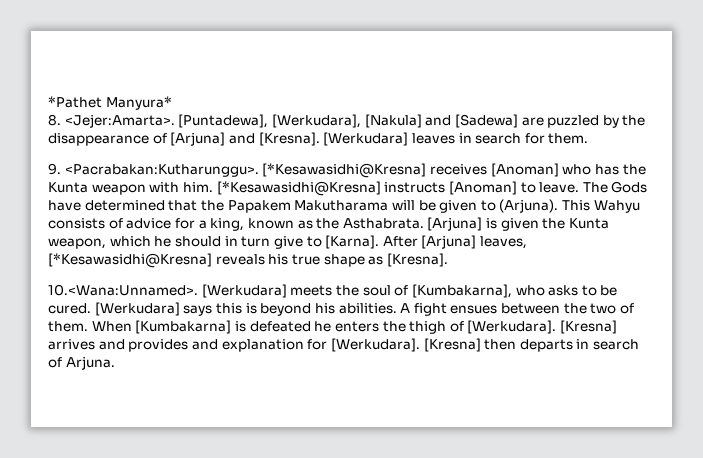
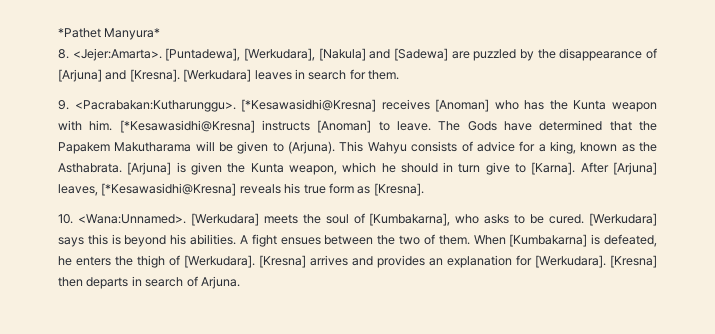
- After [Arjuna] leaves, [*Kesawasidhi@Kresna] reveals his true shape as [Kresna].
+ After [Arjuna] leaves, [*Kesawasidhi@Kresna] reveals his true form as [Kresna].
- 10.<Wana:Unnamed>. [Werkudara] meets the soul of [Kumbakarna], who asks to be cured.
+ 10. <Wana:Unnamed>. [Werkudara] meets the soul of [Kumbakarna], who asks to be cured.
- When [Kumbakarna] is defeated he enters the thigh of [Werkudara].
+ When [Kumbakarna] is defeated, he enters the thigh of [Werkudara].
- [Kresna] arrives and provides and explanation for [Werkudara].
+ [Kresna] arrives and provides an explanation for [Werkudara].

